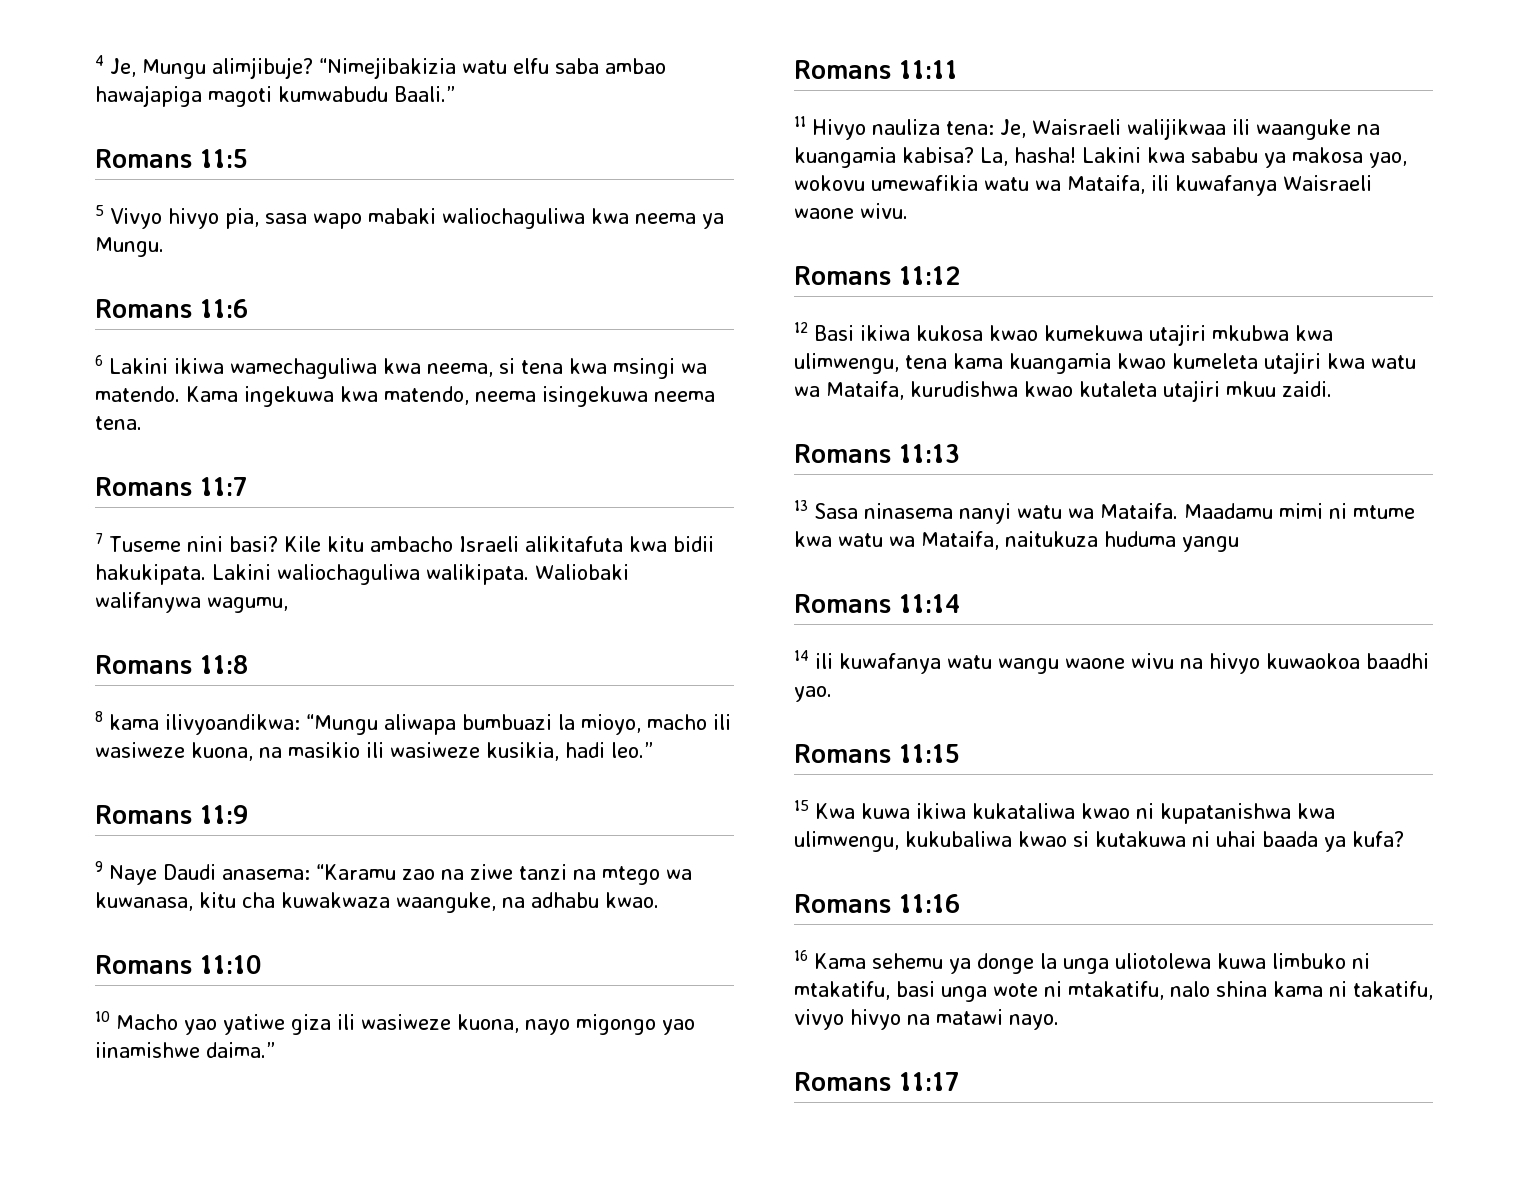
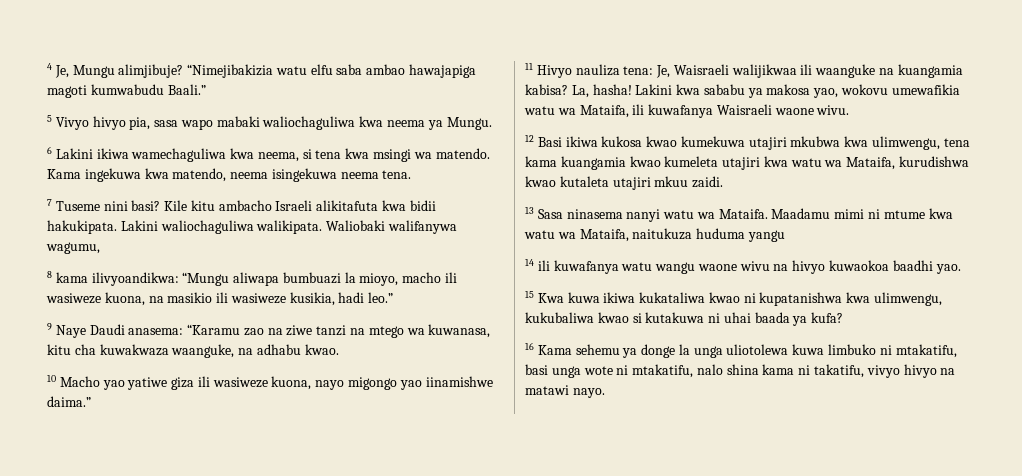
- Romans 11:5
- Romans 11:6
- Romans 11:7
- Romans 11:8
- Romans 11:9
- Romans 11:10
- Romans 11:11
- Romans 11:12
- Romans 11:13
- Romans 11:14
- Romans 11:15
- Romans 11:16
- Romans 11:17

